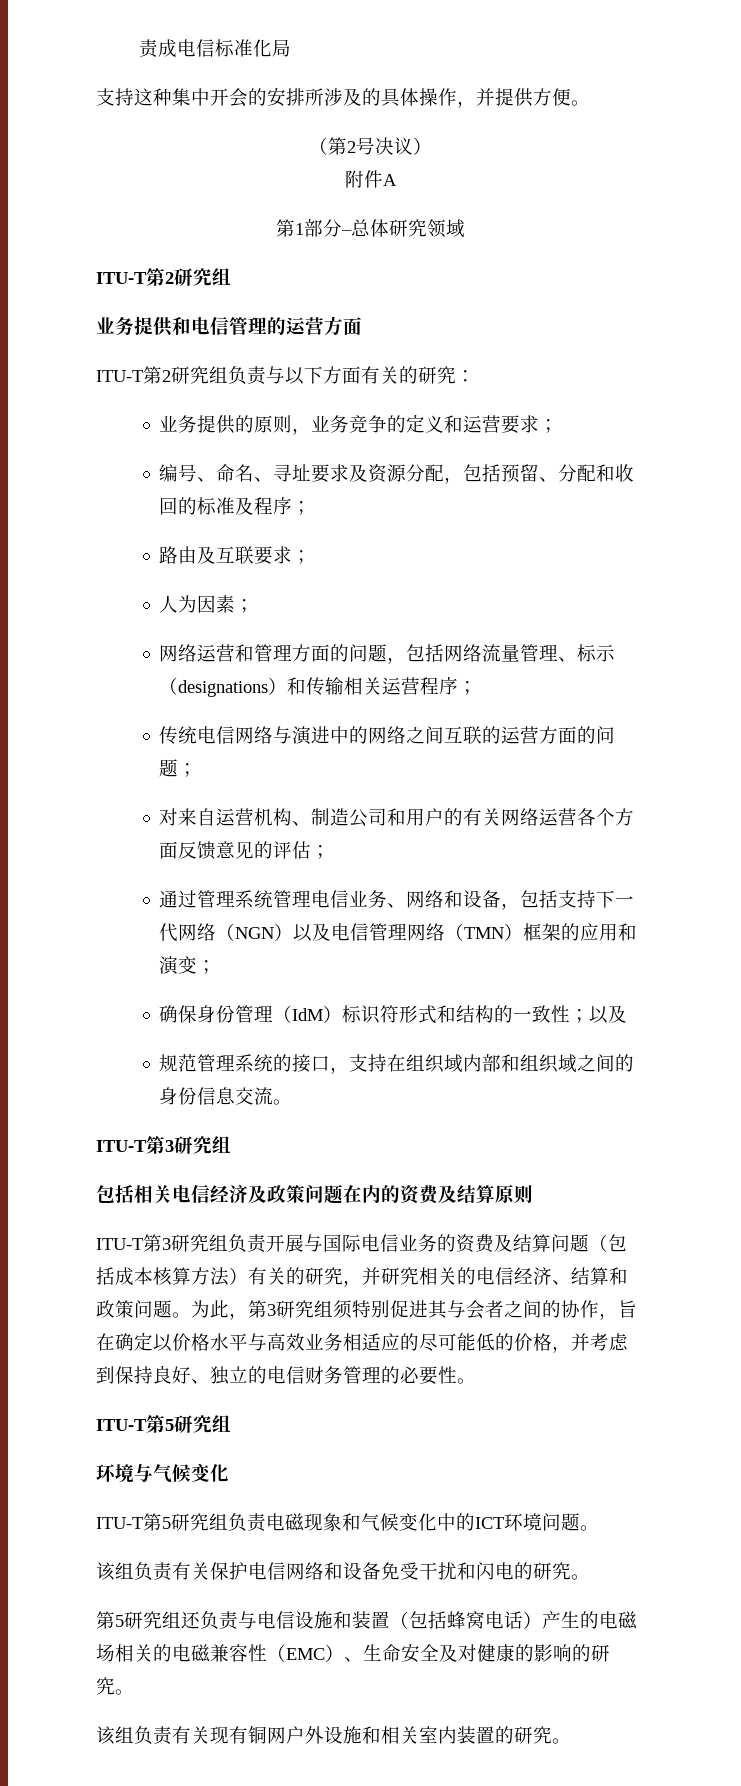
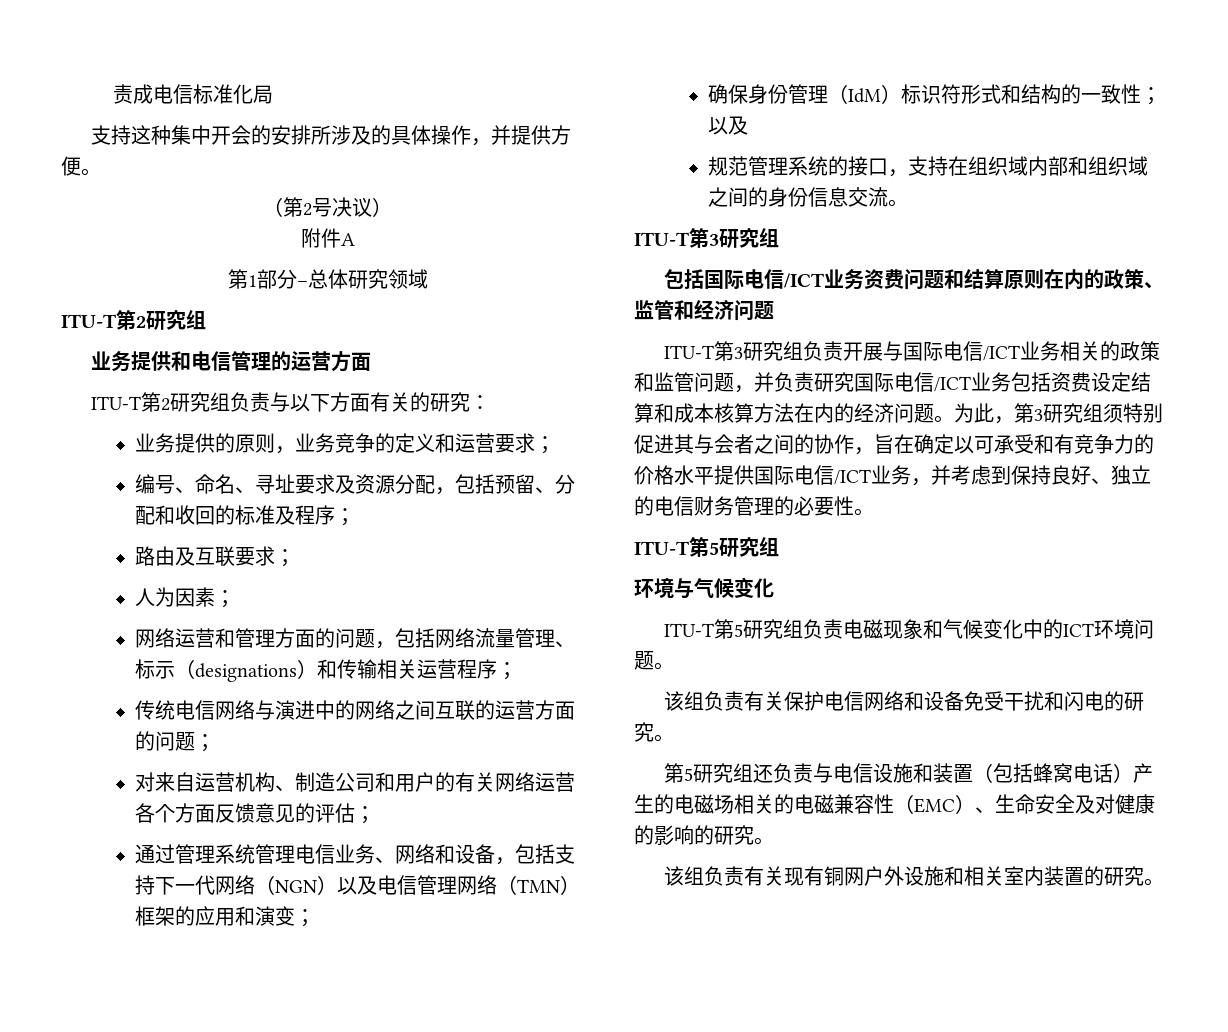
- 包括相关电信经济及政策问题在内的资费及结算原则
+ 包括国际电信/ICT业务资费问题和结算原则在内的政策、监管和经济问题
- ITU-T第3研究组负责开展与国际电信业务的资费及结算问题（包括成本核算方法）有关的研究，并研究相关的电信经济、结算和政策问题。
+ ITU-T第3研究组负责开展与国际电信/ICT业务相关的政策和监管问题，并负责研究国际电信/ICT业务包括资费设定结算和成本核算方法在内的经济问题。
- 为此，第3研究组须特别促进其与会者之间的协作，旨在确定以价格水平与高效业务相适应的尽可能低的价格，并考虑到保持良好、独立的电信财务管理的必要性。
+ 为此，第3研究组须特别促进其与会者之间的协作，旨在确定以可承受和有竞争力的价格水平提供国际电信/ICT业务，并考虑到保持良好、独立的电信财务管理的必要性。

